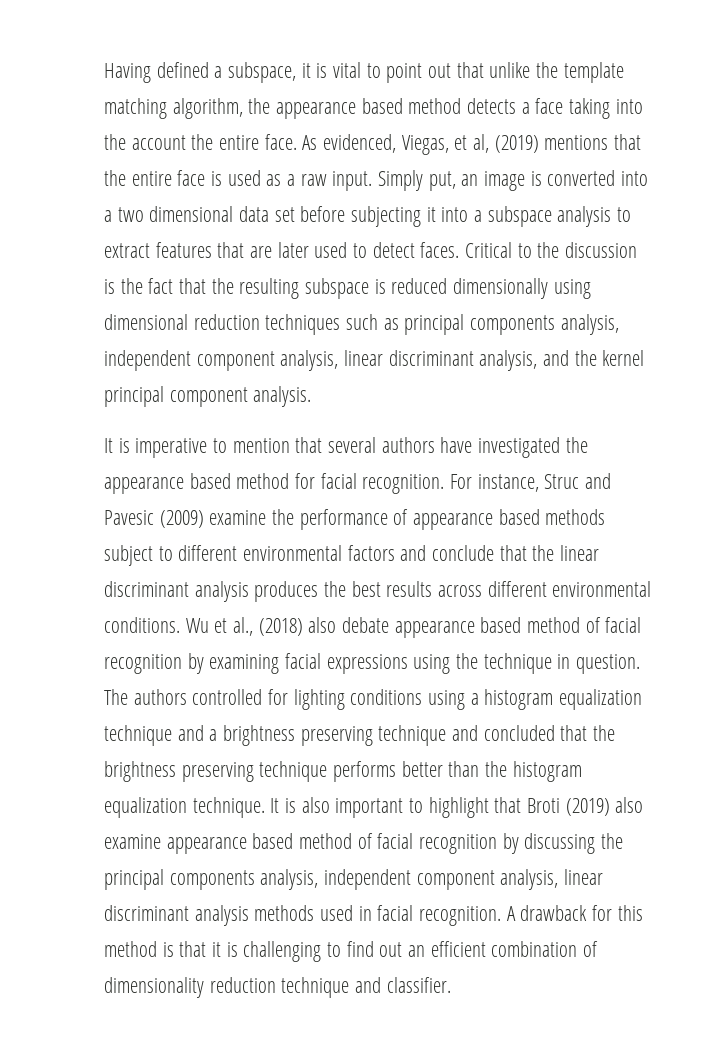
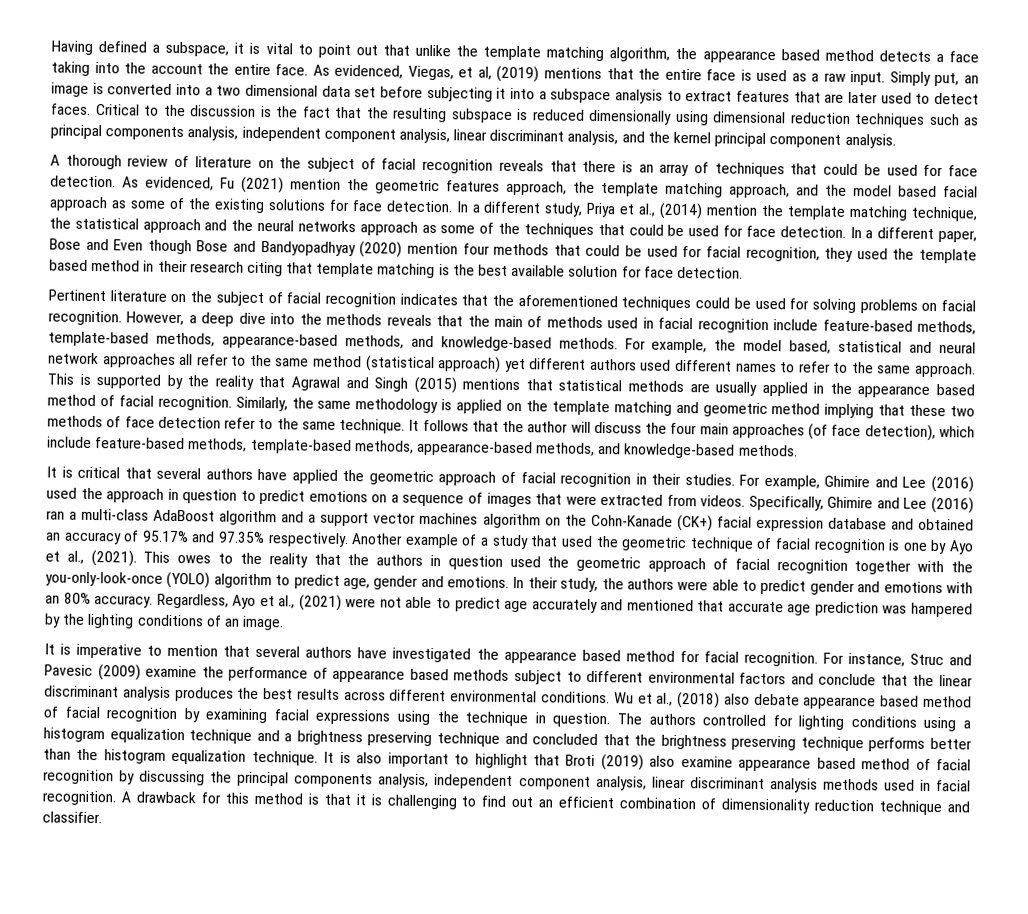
+ A thorough review of literature on the subject of facial recognition reveals that there is an array of techniques that could be used for face detection. As evidenced, Fu (2021) mention the geometric features approach, the template matching approach, and the model based facial approach as some of the existing solutions for face detection. In a different study, Priya et al., (2014) mention the template matching technique, the statistical approach and the neural networks approach as some of the techniques that could be used for face detection. In a different paper, Bose and Even though Bose and Bandyopadhyay (2020) mention four methods that could be used for facial recognition, they used the template based method in their research citing that template matching is the best available solution for face detection.
+ Pertinent literature on the subject of facial recognition indicates that the aforementioned techniques could be used for solving problems on facial recognition. However, a deep dive into the methods reveals that the main of methods used in facial recognition include feature-based methods, template-based methods, appearance-based methods, and knowledge-based methods. For example, the model based, statistical and neural network approaches all refer to the same method (statistical approach) yet different authors used different names to refer to the same approach. This is supported by the reality that Agrawal and Singh (2015) mentions that statistical methods are usually applied in the appearance based method of facial recognition. Similarly, the same methodology is applied on the template matching and geometric method implying that these two methods of face detection refer to the same technique. It follows that the author will discuss the four main approaches (of face detection), which include feature-based methods, template-based methods, appearance-based methods, and knowledge-based methods.
+ It is critical that several authors have applied the geometric approach of facial recognition in their studies. For example, Ghimire and Lee (2016) used the approach in question to predict emotions on a sequence of images that were extracted from videos. Specifically, Ghimire and Lee (2016) ran a multi-class AdaBoost algorithm and a support vector machines algorithm on the Cohn-Kanade (CK+) facial expression database and obtained an accuracy of 95.17% and 97.35% respectively. Another example of a study that used the geometric technique of facial recognition is one by Ayo et al., (2021). This owes to the reality that the authors in question used the geometric approach of facial recognition together with the you-only-look-once (YOLO) algorithm to predict age, gender and emotions. In their study, the authors were able to predict gender and emotions with an 80% accuracy. Regardless, Ayo et al., (2021) were not able to predict age accurately and mentioned that accurate age prediction was hampered by the lighting conditions of an image.

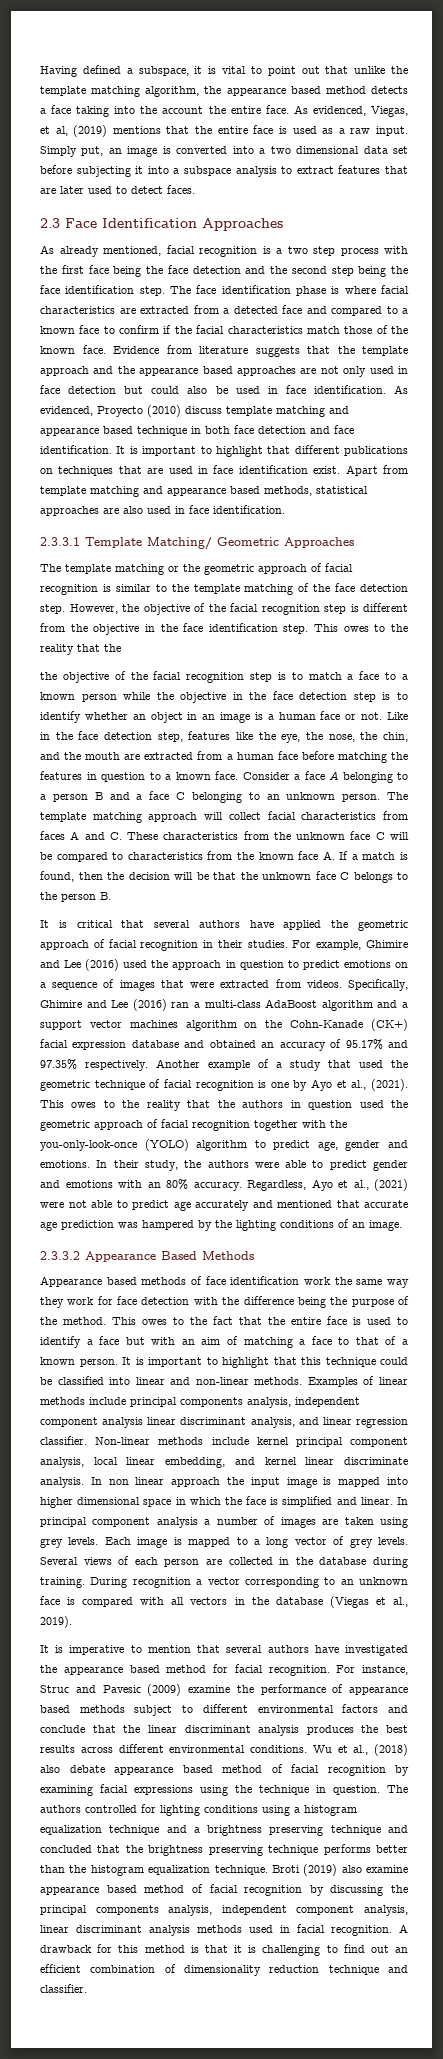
- Simply put, an image is converted into a two dimensional data set before subjecting it into a subspace analysis to extract features that are later used to detect faces. Critical to the discussion is the fact that the resulting subspace is reduced dimensionally using dimensional reduction techniques such as principal components analysis, independent component analysis, linear discriminant analysis, and the kernel principal component analysis.
- A thorough review of literature on the subject of facial recognition reveals that there is an array of techniques that could be used for face detection. As evidenced, Fu (2021) mention the geometric features approach, the template matching approach, and the model based facial approach as some of the existing solutions for face detection. In a different study, Priya et al., (2014) mention the template matching technique, the statistical approach and the neural networks approach as some of the techniques that could be used for face detection. In a different paper, Bose and Even though Bose and Bandyopadhyay (2020) mention four methods that could be used for facial recognition, they used the template based method in their research citing that template matching is the best available solution for face detection.
- Pertinent literature on the subject of facial recognition indicates that the aforementioned techniques could be used for solving problems on facial recognition. However, a deep dive into the methods reveals that the main of methods used in facial recognition include feature-based methods, template-based methods, appearance-based methods, and knowledge-based methods. For example, the model based, statistical and neural network approaches all refer to the same method (statistical approach) yet different authors used different names to refer to the same approach. This is supported by the reality that Agrawal and Singh (2015) mentions that statistical methods are usually applied in the appearance based method of facial recognition. Similarly, the same methodology is applied on the template matching and geometric method implying that these two methods of face detection refer to the same technique. It follows that the author will discuss the four main approaches (of face detection), which include feature-based methods, template-based methods, appearance-based methods, and knowledge-based methods.
+ Simply put, an image is converted into a two dimensional data set before subjecting it into a subspace analysis to extract features that are later used to detect faces.
+ 2.3 Face Identification Approaches
+ As already mentioned, facial recognition is a two step process with the first face being the face detection and the second step being the face identification step. The face identification phase is where facial characteristics are extracted from a detected face and compared to a known face to confirm if the facial characteristics match those of the known face. Evidence from literature suggests that the template approach and the appearance based approaches are not only used in face detection but could also be used in face identification. As evidenced, Proyecto (2010) discuss template matching and appearance based technique in both face detection and face identification. It is important to highlight that different publications on techniques that are used in face identification exist. Apart from template matching and appearance based methods, statistical approaches are also used in face identification.
+ 2.3.3.1 Template Matching/ Geometric Approaches
+ The template matching or the geometric approach of facial recognition is similar to the template matching of the face detection step. However, the objective of the facial recognition step is different from the objective in the face identification step. This owes to the reality that the
+ the objective of the facial recognition step is to match a face to a known person while the objective in the face detection step is to identify whether an object in an image is a human face or not. Like in the face detection step, features like the eye, the nose, the chin, and the mouth are extracted from a human face before matching the features in question to a known face. Consider a face A belonging to a person B and a face C belonging to an unknown person. The template matching approach will collect facial characteristics from faces A and C. These characteristics from the unknown face C will be compared to characteristics from the known face A. If a match is found, then the decision will be that the unknown face C belongs to the person B.
+ 2.3.3.2 Appearance Based Methods
+ Appearance based methods of face identification work the same way they work for face detection with the difference being the purpose of the method. This owes to the fact that the entire face is used to identify a face but with an aim of matching a face to that of a known person. It is important to highlight that this technique could be classified into linear and non-linear methods. Examples of linear methods include principal components analysis, independent component analysis linear discriminant analysis, and linear regression classifier. Non-linear methods include kernel principal component analysis, local linear embedding, and kernel linear discriminate analysis. In non linear approach the input image is mapped into higher dimensional space in which the face is simplified and linear. In principal component analysis a number of images are taken using grey levels. Each image is mapped to a long vector of grey levels. Several views of each person are collected in the database during training. During recognition a vector corresponding to an unknown face is compared with all vectors in the database (Viegas et al., 2019).
- It is also important to highlight that Broti (2019) also examine appearance based method of facial recognition by discussing the principal components analysis, independent component analysis, linear discriminant analysis methods used in facial recognition.
+ Broti (2019) also examine appearance based method of facial recognition by discussing the principal components analysis, independent component analysis, linear discriminant analysis methods used in facial recognition.

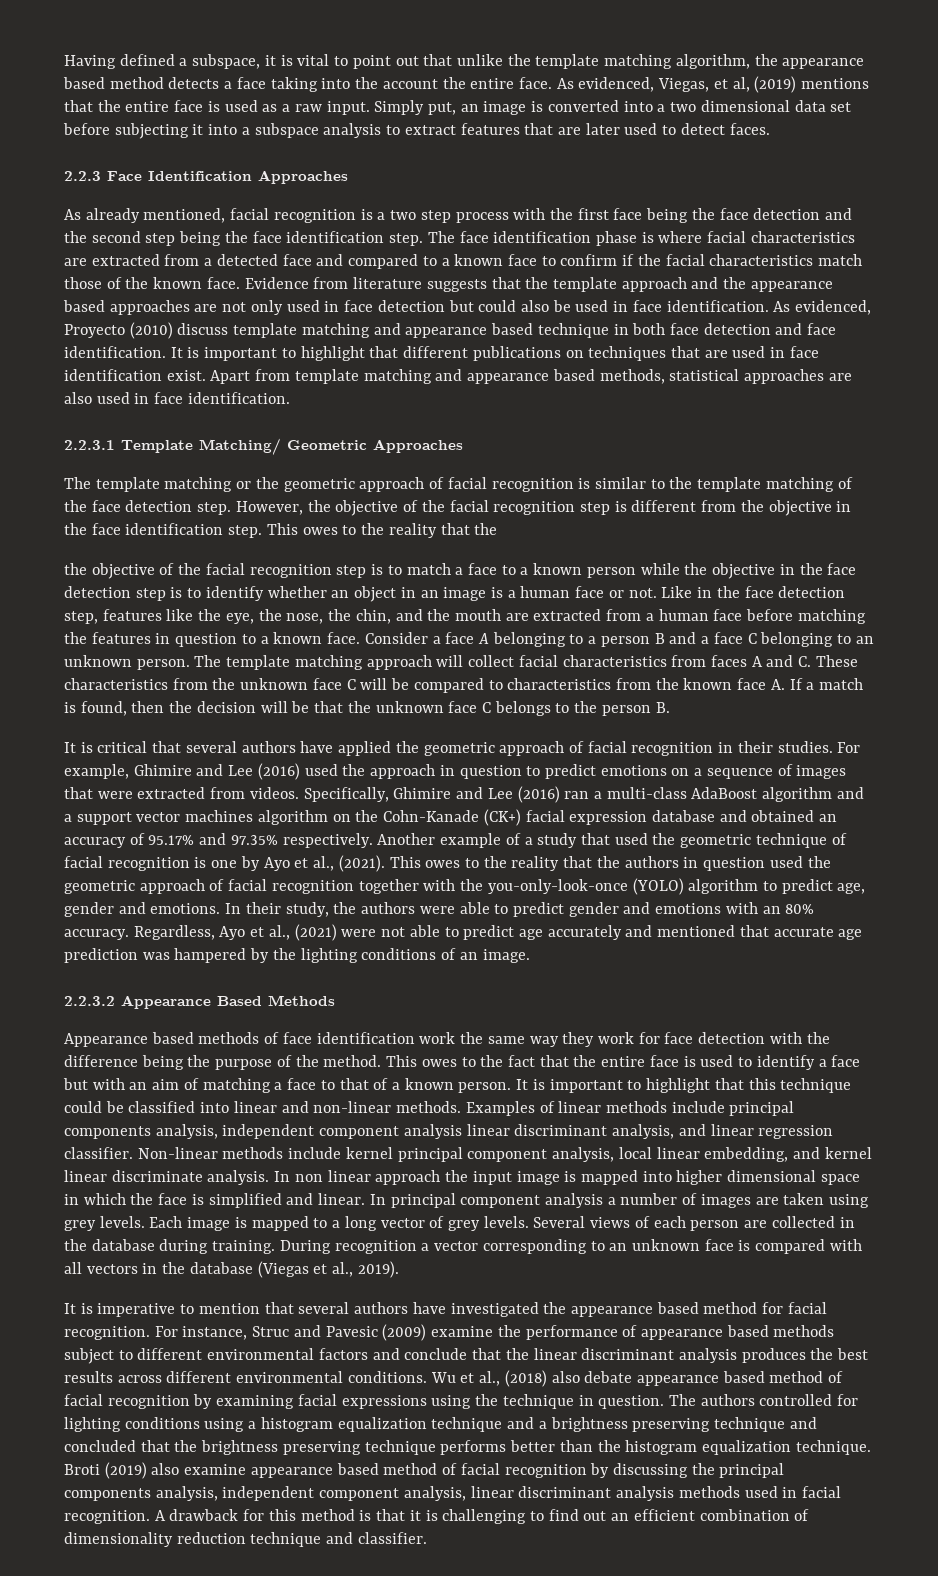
- 2.3 Face Identification Approaches
+ 2.2.3 Face Identification Approaches
- 2.3.3.1 Template Matching/ Geometric Approaches
+ 2.2.3.1 Template Matching/ Geometric Approaches
- 2.3.3.2 Appearance Based Methods
+ 2.2.3.2 Appearance Based Methods

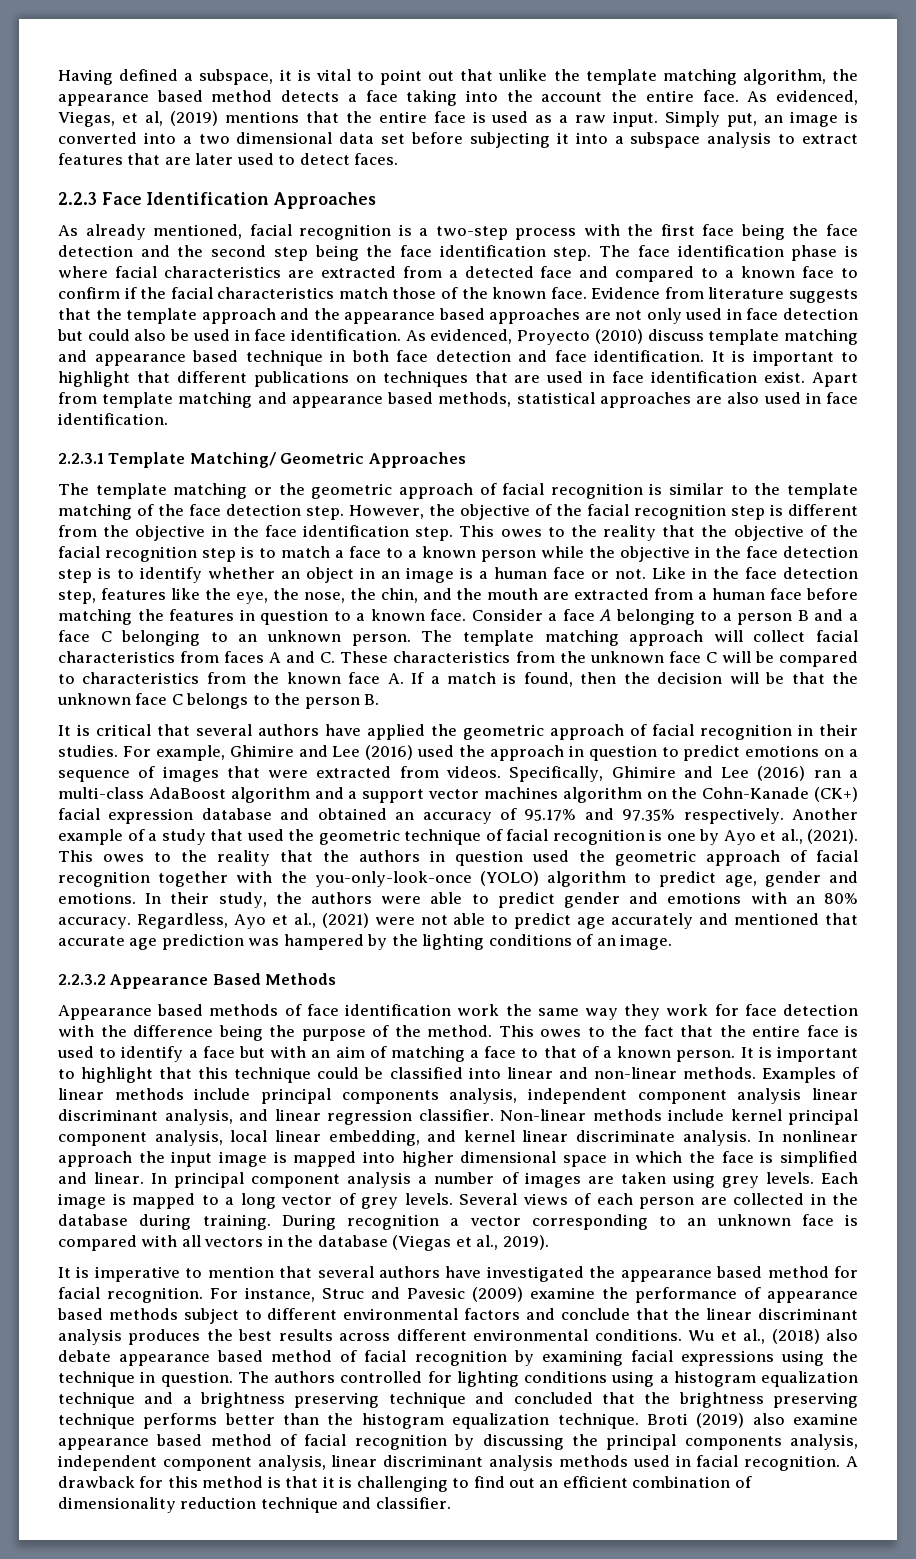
- As already mentioned, facial recognition is a two step process with the first face being the face detection and the second step being the face identification step.
+ As already mentioned, facial recognition is a two-step process with the first face being the face detection and the second step being the face identification step.
- However, the objective of the facial recognition step is different from the objective in the face identification step. This owes to the reality that the
- the objective of the facial recognition step is to match a face to a known person while the objective in the face detection step is to identify whether an object in an image is a human face or not.
+ However, the objective of the facial recognition step is different from the objective in the face identification step. This owes to the reality that the objective of the facial recognition step is to match a face to a known person while the objective in the face detection step is to identify whether an object in an image is a human face or not.
- In non linear approach the input image is mapped into higher dimensional space in which the face is simplified and linear.
+ In nonlinear approach the input image is mapped into higher dimensional space in which the face is simplified and linear.

